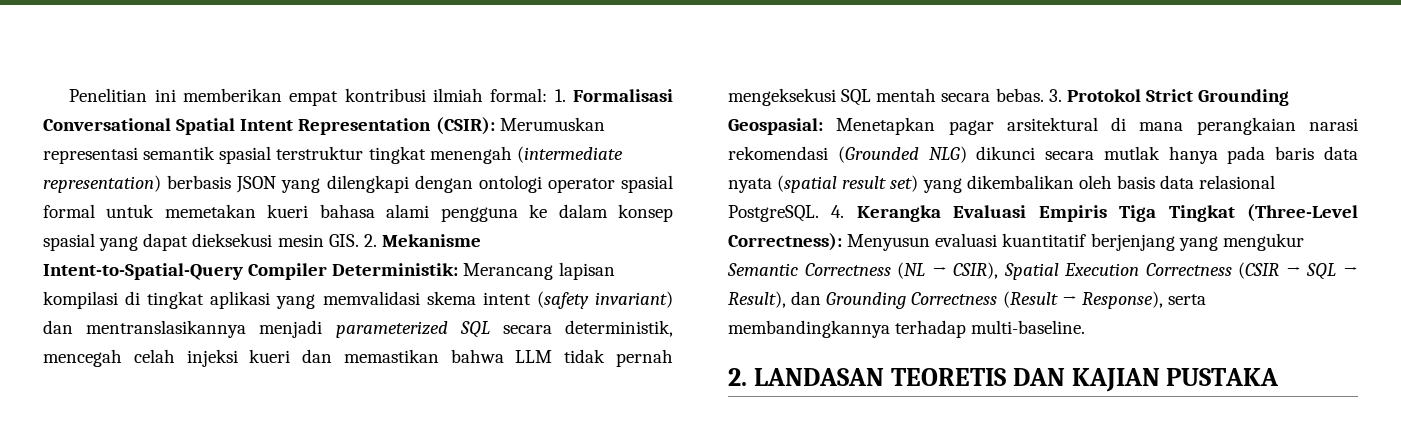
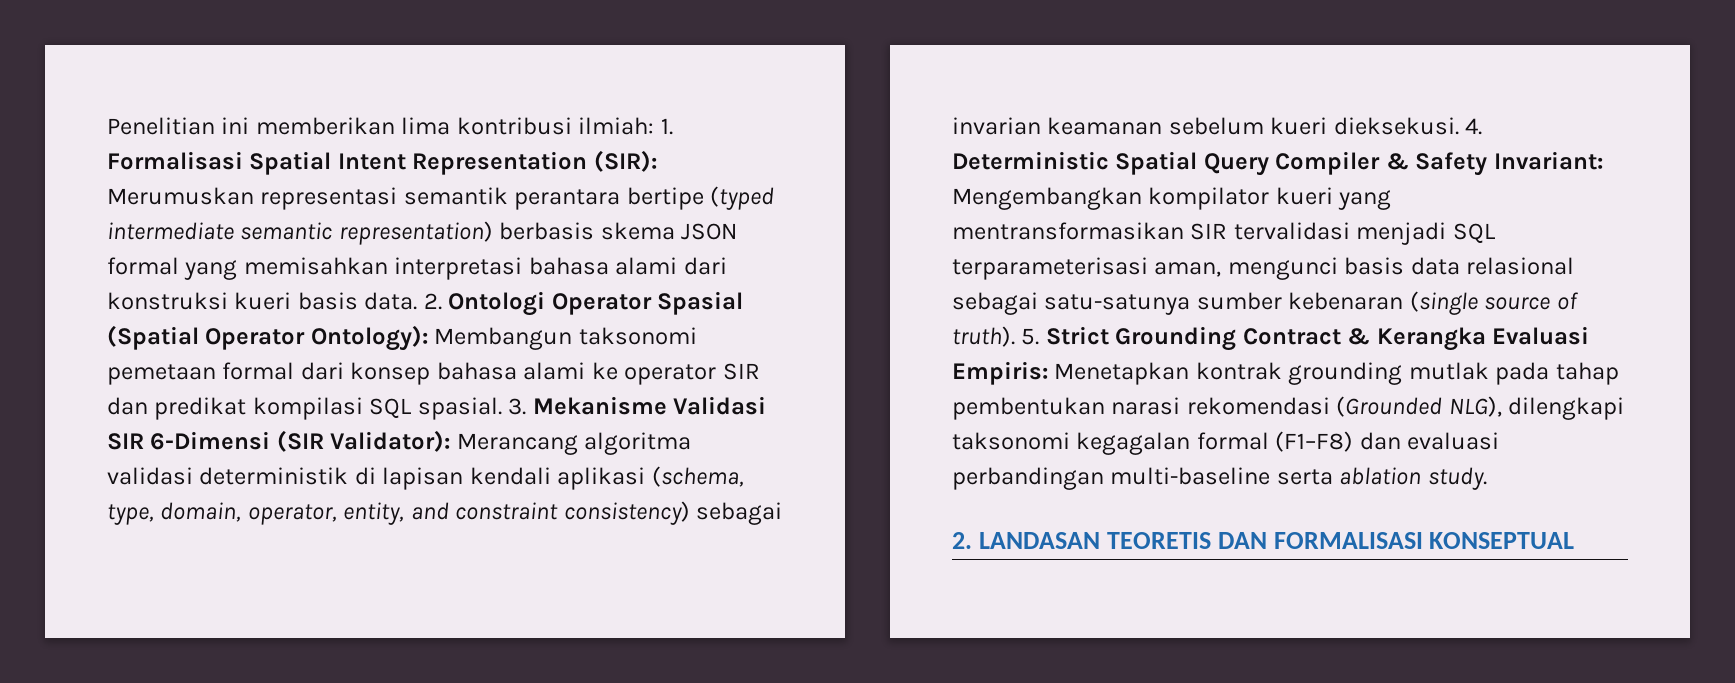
- Penelitian ini memberikan empat kontribusi ilmiah formal: 1. Formalisasi Conversational Spatial Intent Representation (CSIR): Merumuskan representasi semantik spasial terstruktur tingkat menengah (intermediate representation) berbasis JSON yang dilengkapi dengan ontologi operator spasial formal untuk memetakan kueri bahasa alami pengguna ke dalam konsep spasial yang dapat dieksekusi mesin GIS. 2. Mekanisme Intent-to-Spatial-Query Compiler Deterministik: Merancang lapisan kompilasi di tingkat aplikasi yang memvalidasi skema intent (safety invariant) dan mentranslasikannya menjadi parameterized SQL secara deterministik, mencegah celah injeksi kueri dan memastikan bahwa LLM tidak pernah mengeksekusi SQL mentah secara bebas. 3. Protokol Strict Grounding Geospasial: Menetapkan pagar arsitektural di mana perangkaian narasi rekomendasi (Grounded NLG) dikunci secara mutlak hanya pada baris data nyata (spatial result set) yang dikembalikan oleh basis data relasional PostgreSQL. 4. Kerangka Evaluasi Empiris Tiga Tingkat (Three-Level Correctness): Menyusun evaluasi kuantitatif berjenjang yang mengukur Semantic Correctness (NL → CSIR), Spatial Execution Correctness (CSIR → SQL → Result), dan Grounding Correctness (Result → Response), serta membandingkannya terhadap multi-baseline.
+ Penelitian ini memberikan lima kontribusi ilmiah: 1. Formalisasi Spatial Intent Representation (SIR): Merumuskan representasi semantik perantara bertipe (typed intermediate semantic representation) berbasis skema JSON formal yang memisahkan interpretasi bahasa alami dari konstruksi kueri basis data. 2. Ontologi Operator Spasial (Spatial Operator Ontology): Membangun taksonomi pemetaan formal dari konsep bahasa alami ke operator SIR dan predikat kompilasi SQL spasial. 3. Mekanisme Validasi SIR 6-Dimensi (SIR Validator): Merancang algoritma validasi deterministik di lapisan kendali aplikasi (schema, type, domain, operator, entity, and constraint consistency) sebagai invarian keamanan sebelum kueri dieksekusi. 4. Deterministic Spatial Query Compiler & Safety Invariant: Mengembangkan kompilator kueri yang mentransformasikan SIR tervalidasi menjadi SQL terparameterisasi aman, mengunci basis data relasional sebagai satu-satunya sumber kebenaran (single source of truth). 5. Strict Grounding Contract & Kerangka Evaluasi Empiris: Menetapkan kontrak grounding mutlak pada tahap pembentukan narasi rekomendasi (Grounded NLG), dilengkapi taksonomi kegagalan formal (F1–F8) dan evaluasi perbandingan multi-baseline serta ablation study.
- 2. LANDASAN TEORETIS DAN KAJIAN PUSTAKA
+ 2. LANDASAN TEORETIS DAN FORMALISASI KONSEPTUAL

